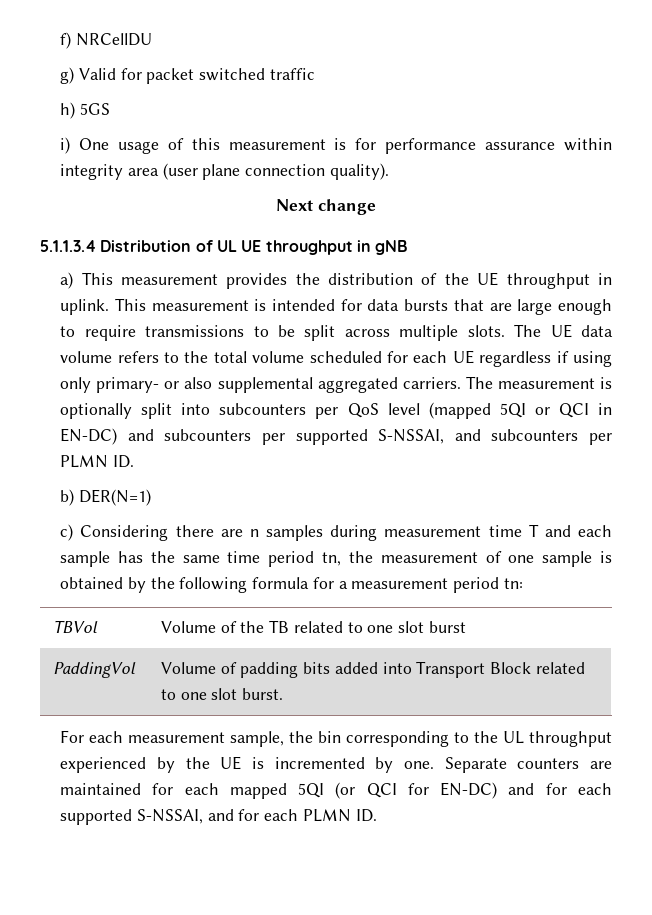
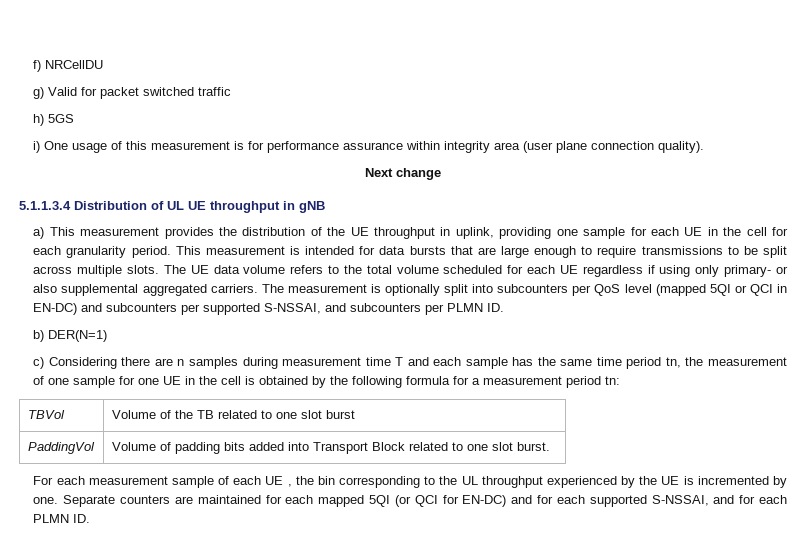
- a) This measurement provides the distribution of the UE throughput in uplink.
+ a) This measurement provides the distribution of the UE throughput in uplink, providing one sample for each UE in the cell for each granularity period.
- c) Considering there are n samples during measurement time T and each sample has the same time period tn, the measurement of one sample is obtained by the following formula for a measurement period tn:
+ c) Considering there are n samples during measurement time T and each sample has the same time period tn, the measurement of one sample for one UE in the cell is obtained by the following formula for a measurement period tn:
- For each measurement sample, the bin corresponding to the UL throughput experienced by the UE is incremented by one.
+ For each measurement sample of each UE , the bin corresponding to the UL throughput experienced by the UE is incremented by one.

